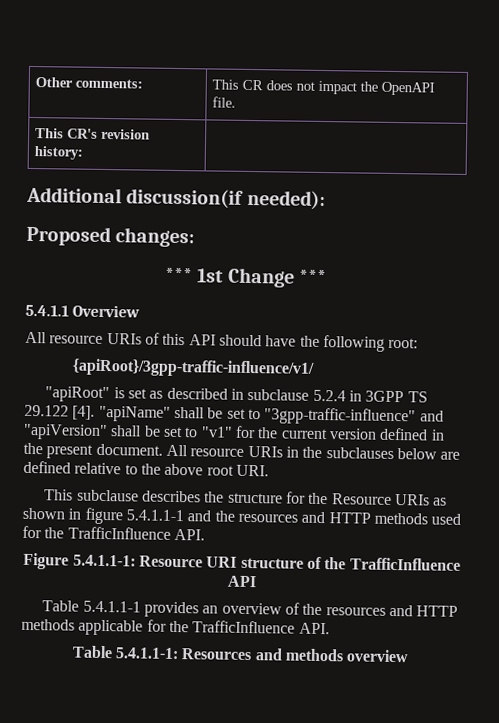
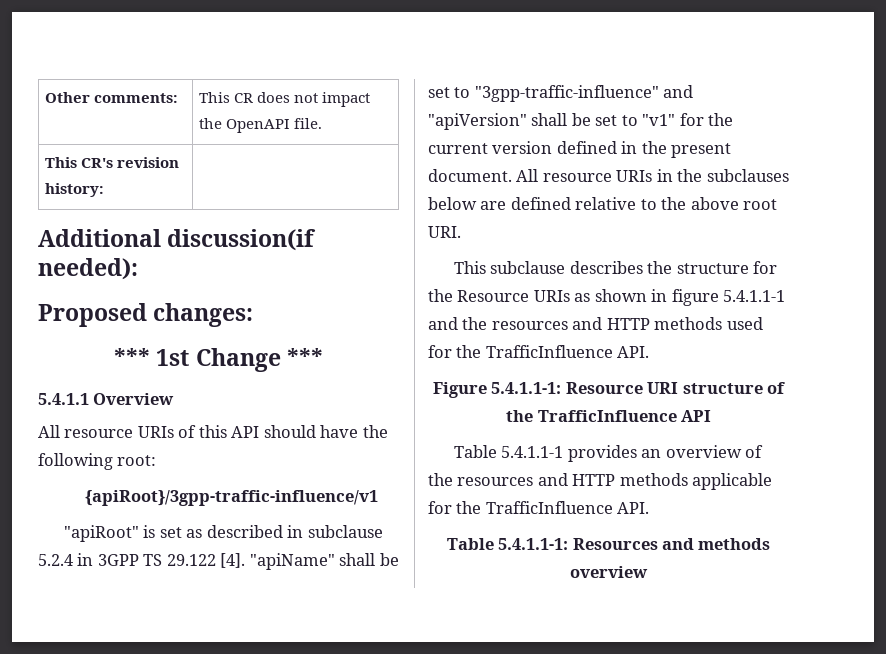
- {apiRoot}/3gpp-traffic-influence/v1/
+ {apiRoot}/3gpp-traffic-influence/v1

